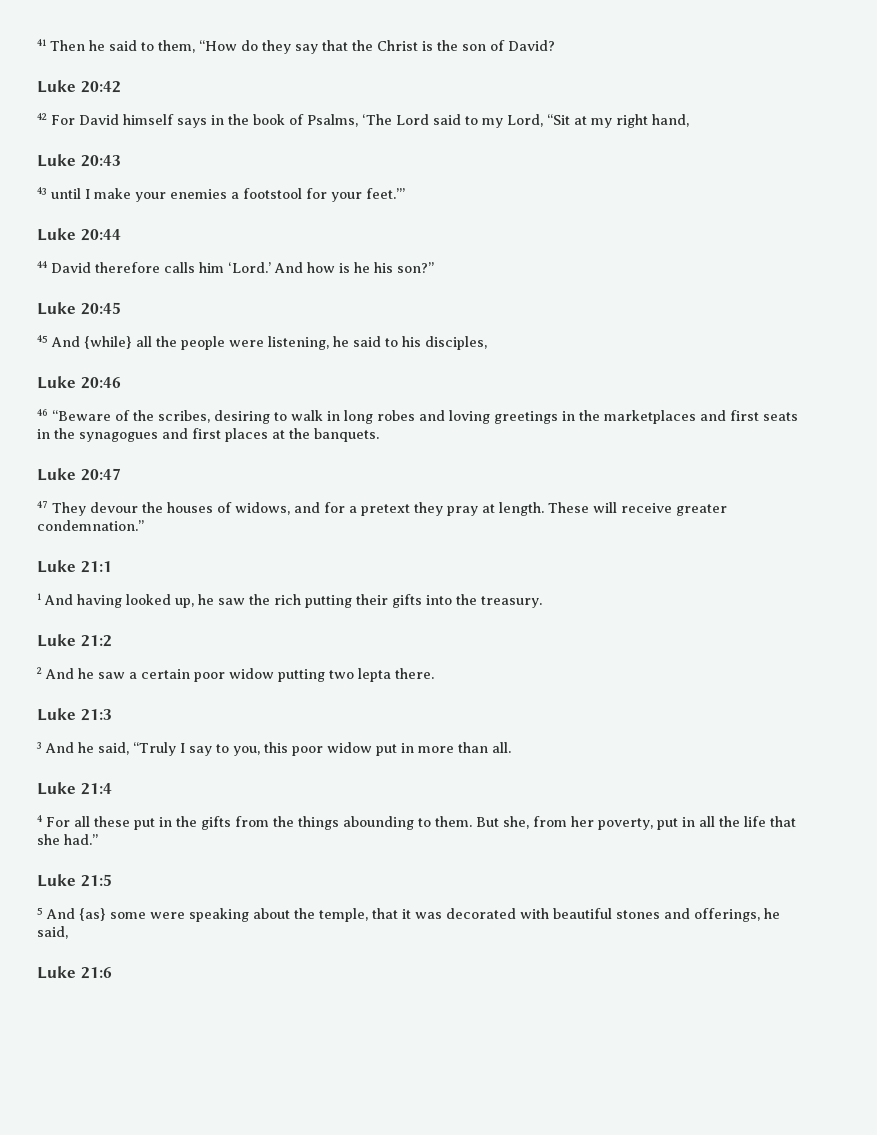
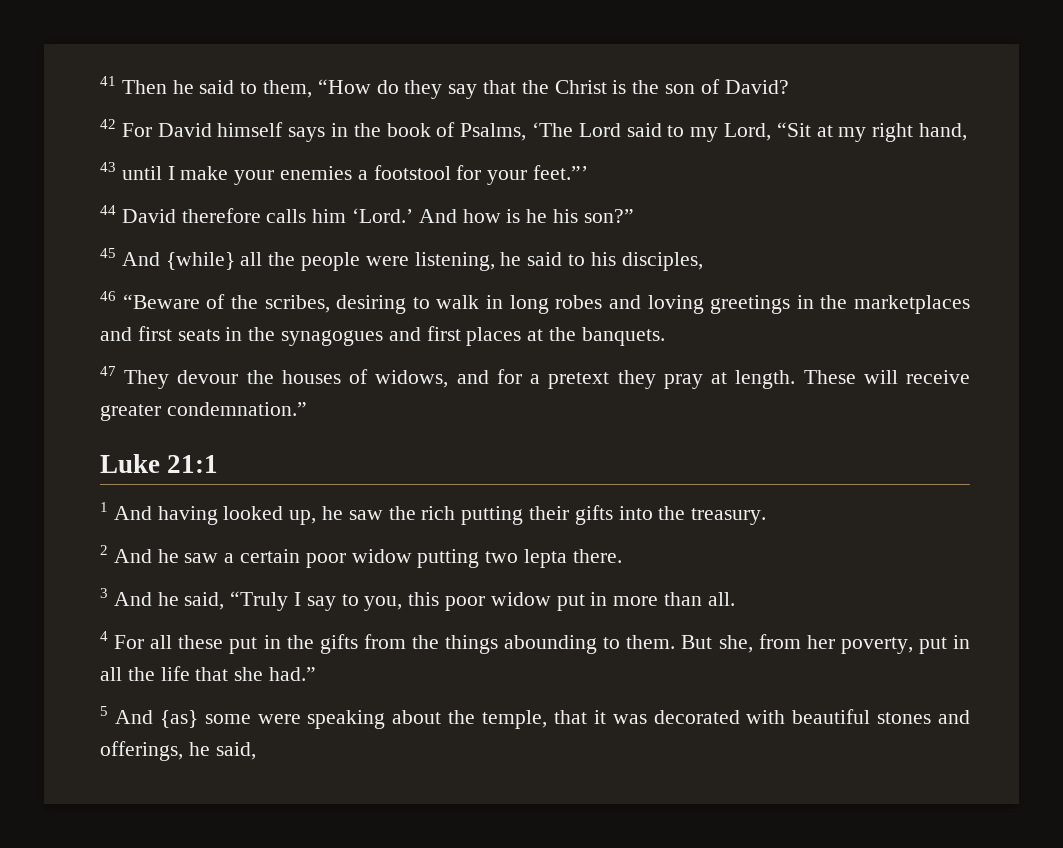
- Luke 20:42
- Luke 20:43
- Luke 20:44
- Luke 20:45
- Luke 20:46
- Luke 20:47
- Luke 21:2
- Luke 21:3
- Luke 21:4
- Luke 21:5
- Luke 21:6

